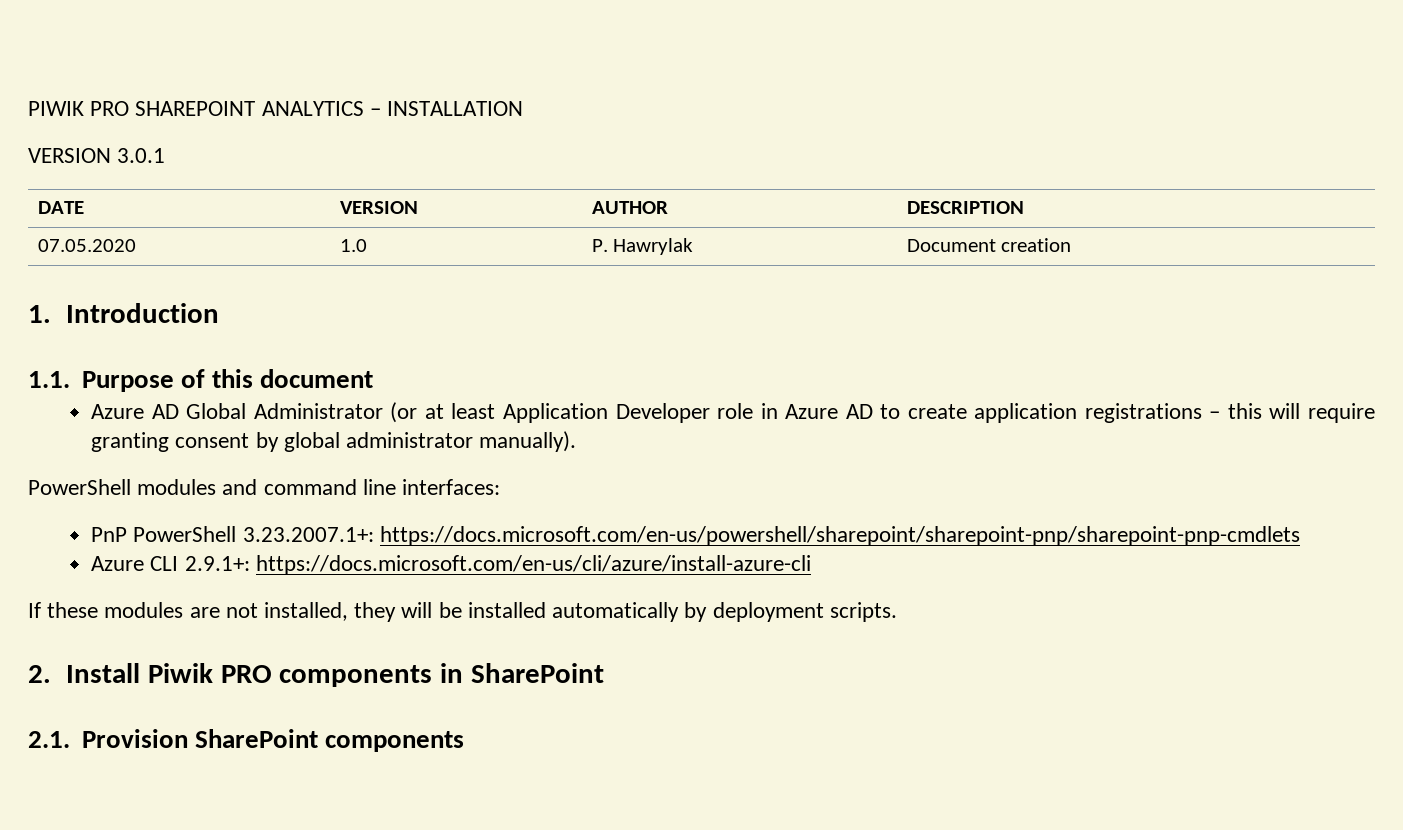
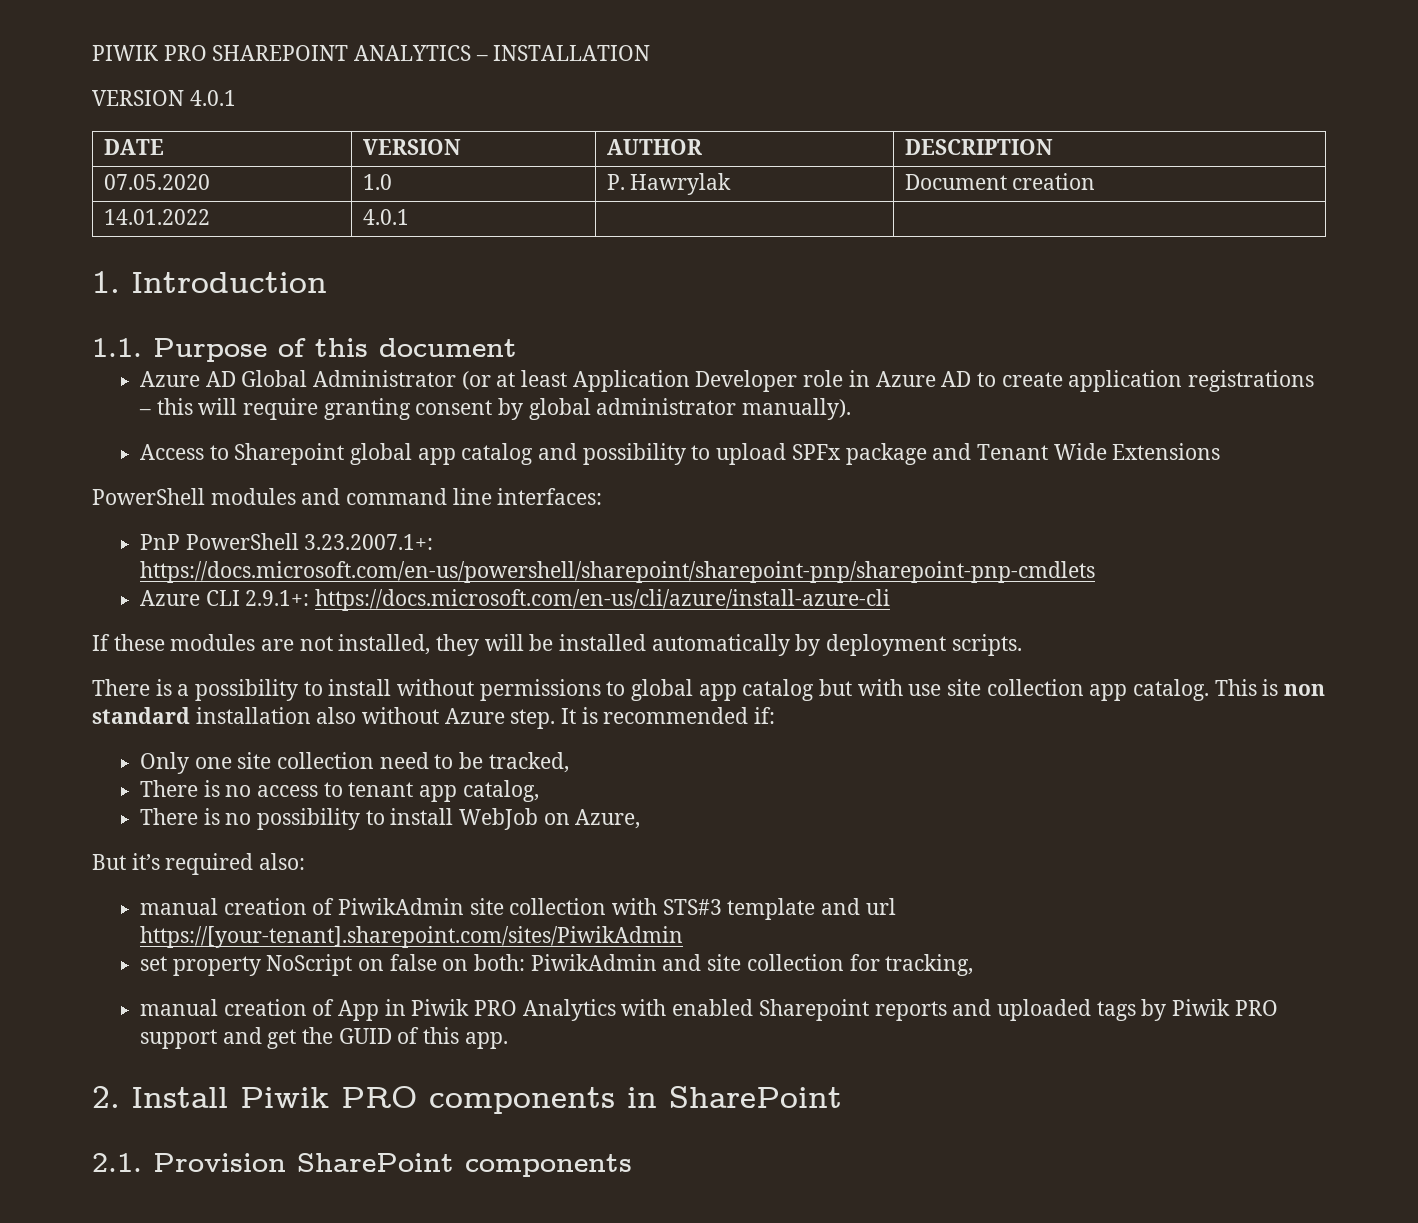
- VERSION 3.0.1
+ VERSION 4.0.1
+ 14.01.2022 | 4.0.1 | |
+ Access to Sharepoint global app catalog and possibility to upload SPFx package and Tenant Wide Extensions
+ There is a possibility to install without permissions to global app catalog but with use site collection app catalog. This is non standard installation also without Azure step. It is recommended if:
+ Only one site collection need to be tracked,
+ There is no access to tenant app catalog,
+ There is no possibility to install WebJob on Azure,
+ But it’s required also:
+ manual creation of PiwikAdmin site collection with STS#3 template and url https://[your-tenant].sharepoint.com/sites/PiwikAdmin
+ set property NoScript on false on both: PiwikAdmin and site collection for tracking,
+ manual creation of App in Piwik PRO Analytics with enabled Sharepoint reports and uploaded tags by Piwik PRO support and get the GUID of this app.

